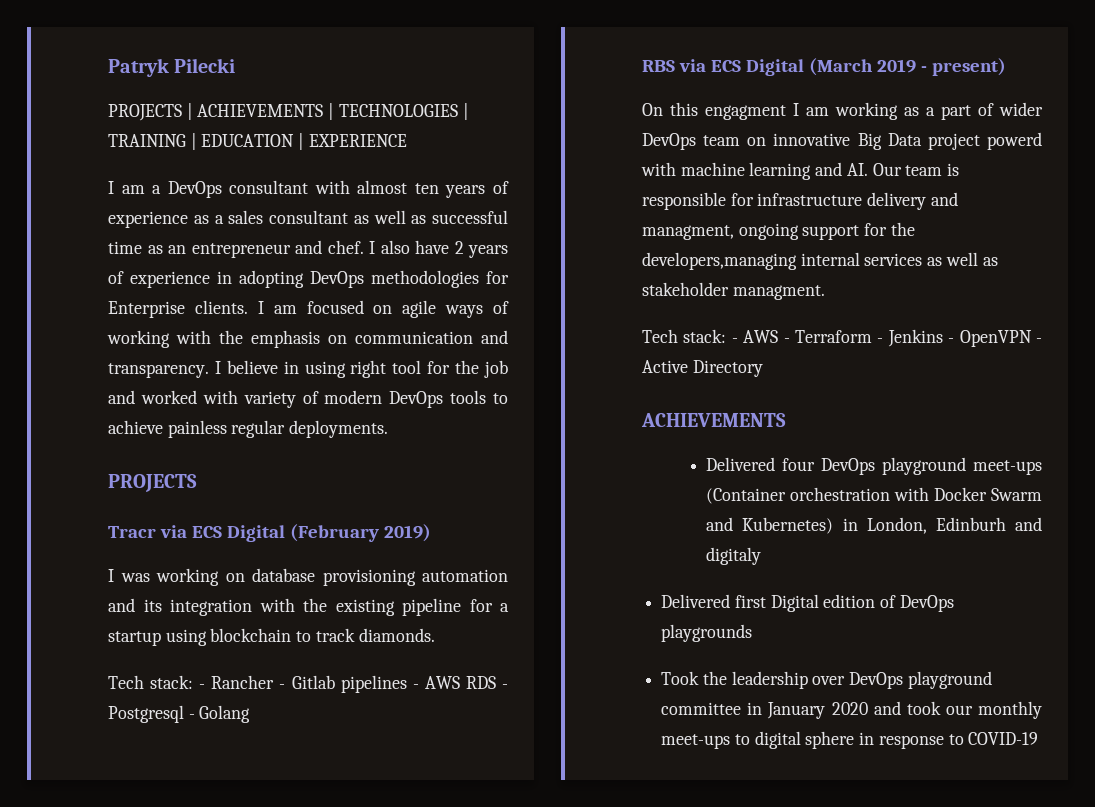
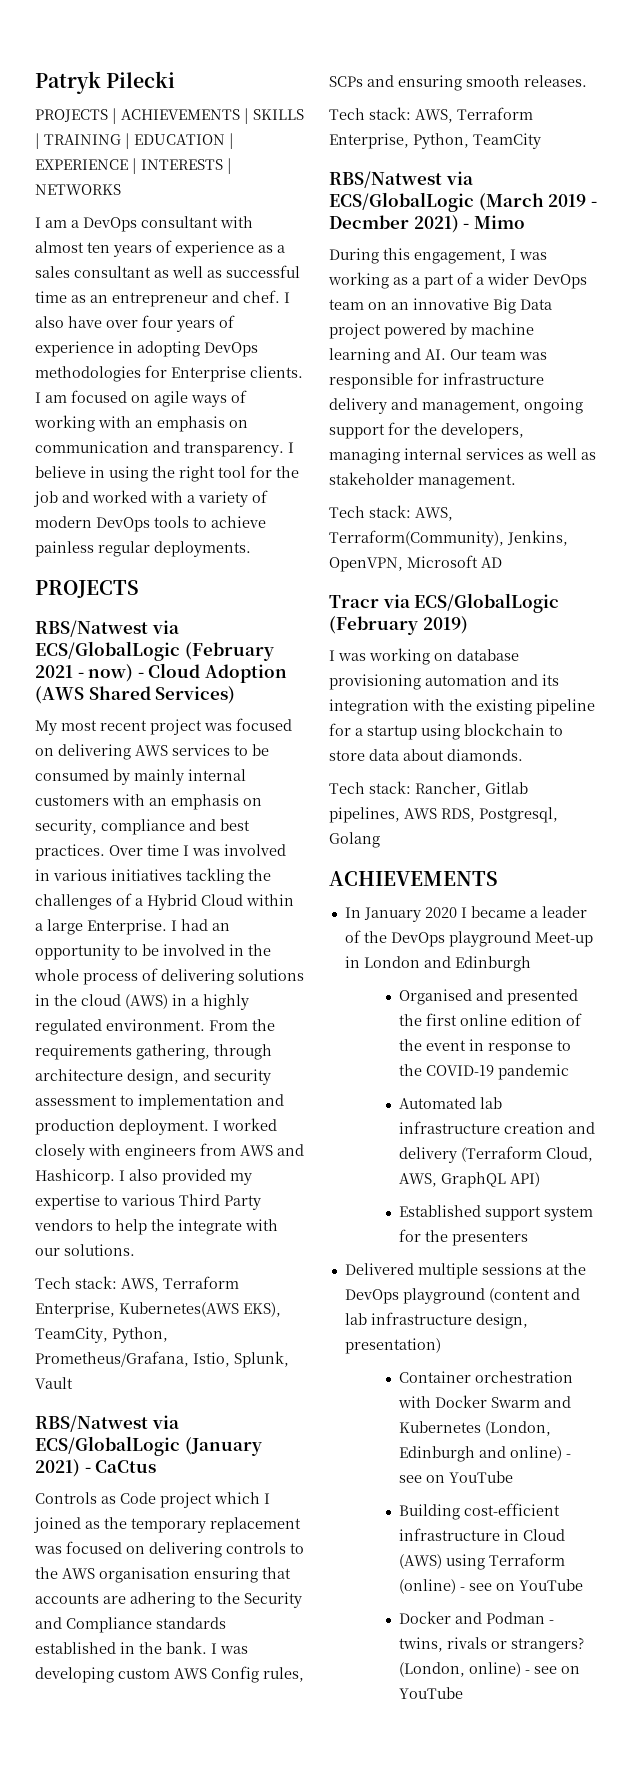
- PROJECTS | ACHIEVEMENTS | TECHNOLOGIES | TRAINING | EDUCATION | EXPERIENCE
+ PROJECTS | ACHIEVEMENTS | SKILLS | TRAINING | EDUCATION | EXPERIENCE | INTERESTS | NETWORKS
- I also have 2 years of experience in adopting DevOps methodologies for Enterprise clients.
+ I also have over four years of experience in adopting DevOps methodologies for Enterprise clients.
- I am focused on agile ways of working with the emphasis on communication and transparency.
+ I am focused on agile ways of working with an emphasis on communication and transparency.
- I believe in using right tool for the job and worked with variety of modern DevOps tools to achieve painless regular deployments.
+ I believe in using the right tool for the job and worked with a variety of modern DevOps tools to achieve painless regular deployments.
+ RBS/Natwest via ECS/GlobalLogic (February 2021 - now) - Cloud Adoption (AWS Shared Services)
+ My most recent project was focused on delivering AWS services to be consumed by mainly internal customers with an emphasis on security, compliance and best practices. Over time I was involved in various initiatives tackling the challenges of a Hybrid Cloud within a large Enterprise. I had an opportunity to be involved in the whole process of delivering solutions in the cloud (AWS) in a highly regulated environment. From the requirements gathering, through architecture design, and security assessment to implementation and production deployment. I worked closely with engineers from AWS and Hashicorp. I also provided my expertise to various Third Party vendors to help the integrate with our solutions.
+ Tech stack: AWS, Terraform Enterprise, Kubernetes(AWS EKS), TeamCity, Python, Prometheus/Grafana, Istio, Splunk, Vault
+ RBS/Natwest via ECS/GlobalLogic (January 2021) - CaCtus
+ Controls as Code project which I joined as the temporary replacement was focused on delivering controls to the AWS organisation ensuring that accounts are adhering to the Security and Compliance standards established in the bank. I was developing custom AWS Config rules, SCPs and ensuring smooth releases.
+ Tech stack: AWS, Terraform Enterprise, Python, TeamCity
+ RBS/Natwest via ECS/GlobalLogic (March 2019 - Decmber 2021) - Mimo
+ During this engagement, I was working as a part of a wider DevOps team on an innovative Big Data project powered by machine learning and AI. Our team was responsible for infrastructure delivery and management, ongoing support for the developers, managing internal services as well as stakeholder management.
+ Tech stack: AWS, Terraform(Community), Jenkins, OpenVPN, Microsoft AD
- Tracr via ECS Digital (February 2019)
+ Tracr via ECS/GlobalLogic (February 2019)
- I was working on database provisioning automation and its integration with the existing pipeline for a startup using blockchain to track diamonds.
+ I was working on database provisioning automation and its integration with the existing pipeline for a startup using blockchain to store data about diamonds.
- Tech stack: - Rancher - Gitlab pipelines - AWS RDS - Postgresql - Golang
- RBS via ECS Digital (March 2019 - present)
- On this engagment I am working as a part of wider DevOps team on innovative Big Data project powerd with machine learning and AI. Our team is responsible for infrastructure delivery and managment, ongoing support for the developers,managing internal services as well as stakeholder managment.
- Tech stack: - AWS - Terraform - Jenkins - OpenVPN - Active Directory
+ Tech stack: Rancher, Gitlab pipelines, AWS RDS, Postgresql, Golang
  ACHIEVEMENTS
- Delivered four DevOps playground meet-ups (Container orchestration with Docker Swarm and Kubernetes) in London, Edinburh and digitaly
- Delivered first Digital edition of DevOps playgrounds
- Took the leadership over DevOps playground committee in January 2020 and took our monthly meet-ups to digital sphere in response to COVID-19
+ In January 2020 I became a leader of the DevOps playground Meet-up in London and Edinburgh
+ Organised and presented the first online edition of the event in response to the COVID-19 pandemic
+ Automated lab infrastructure creation and delivery (Terraform Cloud, AWS, GraphQL API)
+ Established support system for the presenters
+ Delivered multiple sessions at the DevOps playground (content and lab infrastructure design, presentation)
+ Container orchestration with Docker Swarm and Kubernetes (London, Edinburgh and online) - see on YouTube
+ Building cost-efficient infrastructure in Cloud (AWS) using Terraform (online) - see on YouTube
+ Docker and Podman - twins, rivals or strangers? (London, online) - see on YouTube

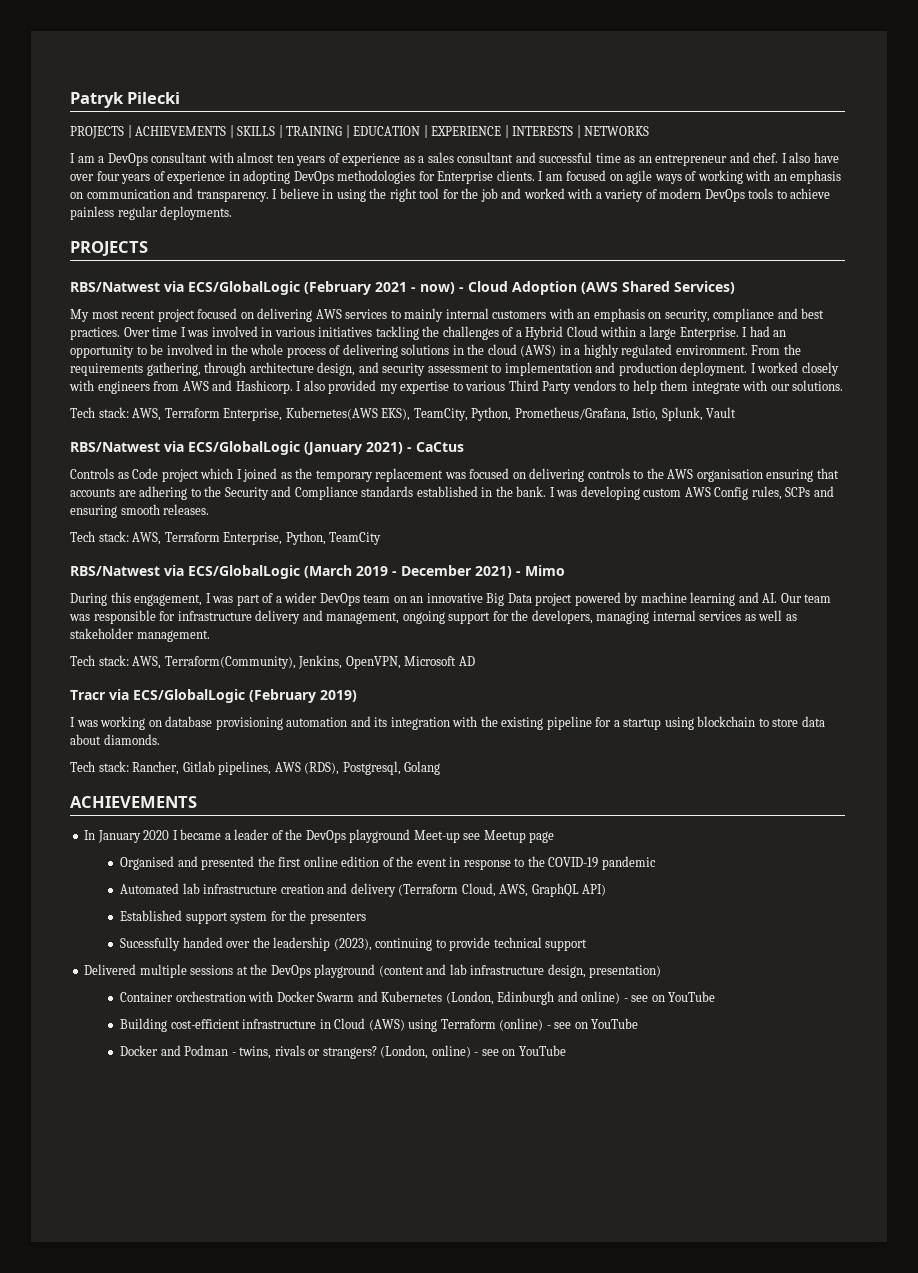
- I am a DevOps consultant with almost ten years of experience as a sales consultant as well as successful time as an entrepreneur and chef.
+ I am a DevOps consultant with almost ten years of experience as a sales consultant and successful time as an entrepreneur and chef.
- My most recent project was focused on delivering AWS services to be consumed by mainly internal customers with an emphasis on security, compliance and best practices.
+ My most recent project focused on delivering AWS services to mainly internal customers with an emphasis on security, compliance and best practices.
- I also provided my expertise to various Third Party vendors to help the integrate with our solutions.
+ I also provided my expertise to various Third Party vendors to help them integrate with our solutions.
- RBS/Natwest via ECS/GlobalLogic (March 2019 - Decmber 2021) - Mimo
+ RBS/Natwest via ECS/GlobalLogic (March 2019 - December 2021) - Mimo
- During this engagement, I was working as a part of a wider DevOps team on an innovative Big Data project powered by machine learning and AI. Our team was responsible for infrastructure delivery and management, ongoing support for the developers, managing internal services as well as stakeholder management.
+ During this engagement, I was part of a wider DevOps team on an innovative Big Data project powered by machine learning and AI. Our team was responsible for infrastructure delivery and management, ongoing support for the developers, managing internal services as well as stakeholder management.
- Tech stack: Rancher, Gitlab pipelines, AWS RDS, Postgresql, Golang
+ Tech stack: Rancher, Gitlab pipelines, AWS (RDS), Postgresql, Golang
- In January 2020 I became a leader of the DevOps playground Meet-up in London and Edinburgh
+ In January 2020 I became a leader of the DevOps playground Meet-up see Meetup page
+ Sucessfully handed over the leadership (2023), continuing to provide technical support

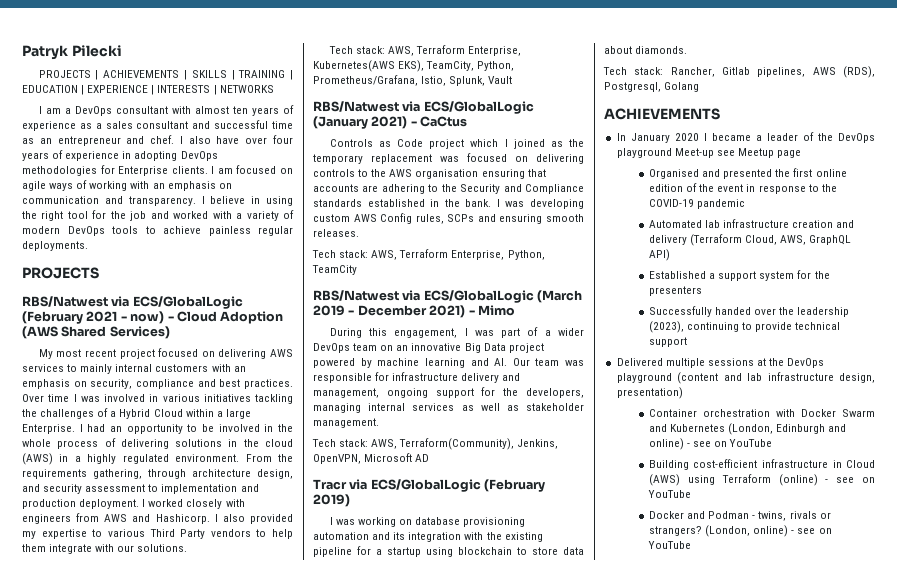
- Established support system for the presenters
+ Established a support system for the presenters
- Sucessfully handed over the leadership (2023), continuing to provide technical support
+ Successfully handed over the leadership (2023), continuing to provide technical support

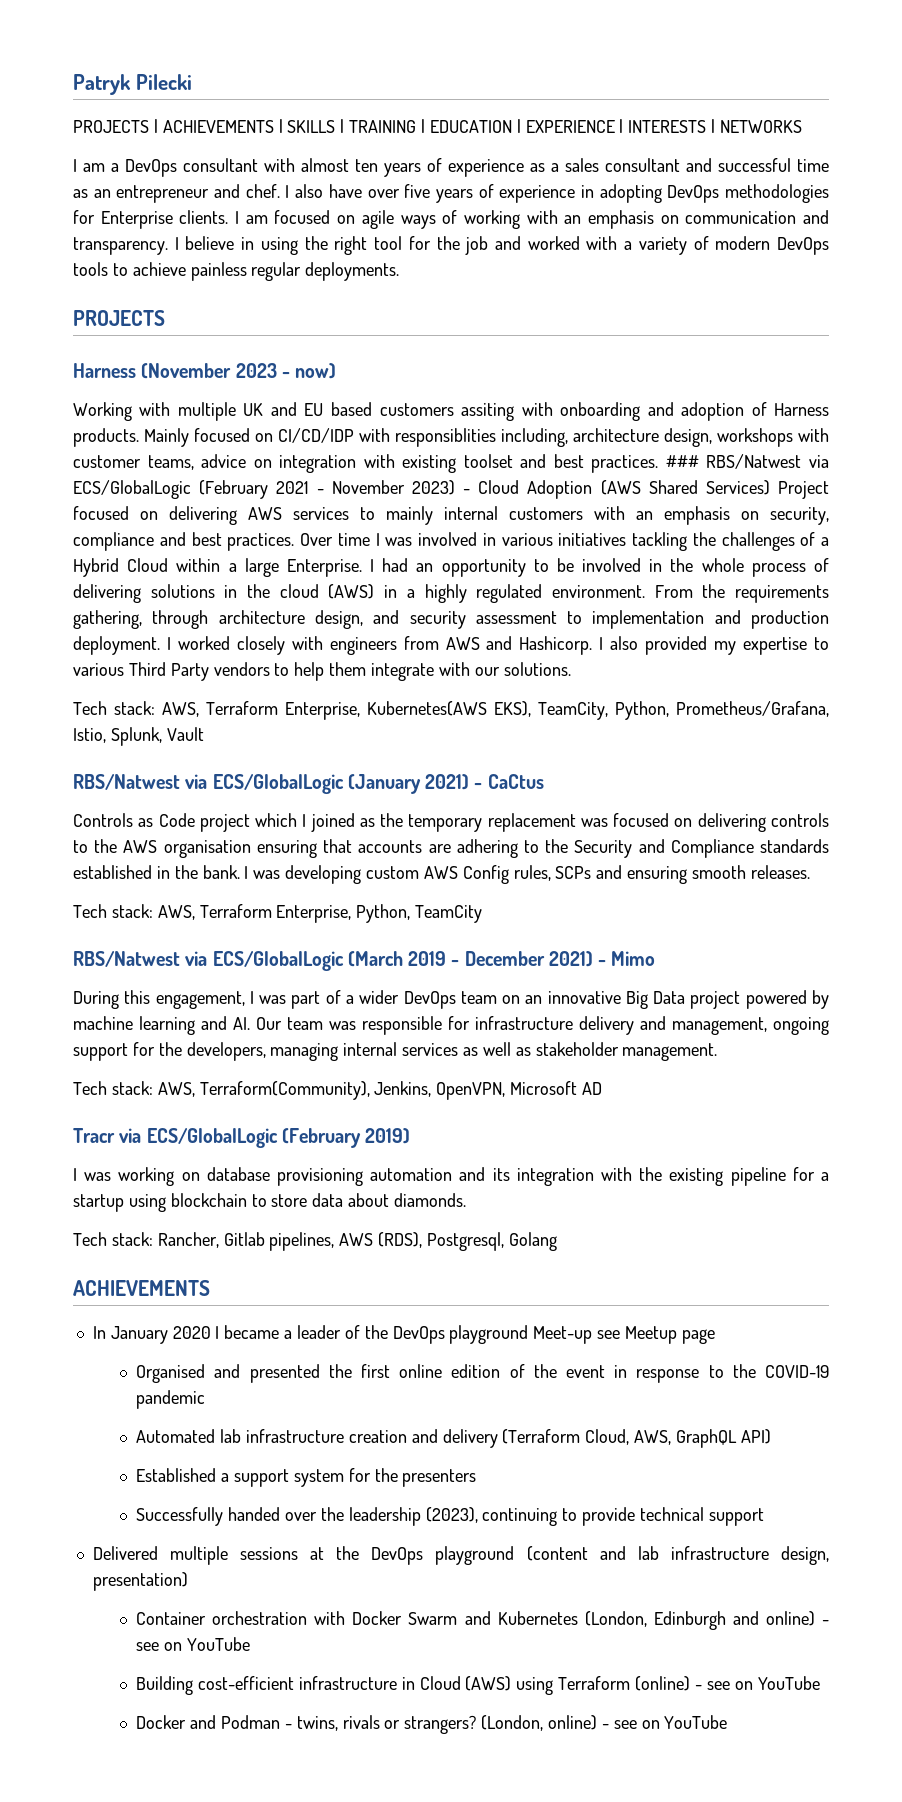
- I also have over four years of experience in adopting DevOps methodologies for Enterprise clients.
+ I also have over five years of experience in adopting DevOps methodologies for Enterprise clients.
- RBS/Natwest via ECS/GlobalLogic (February 2021 - now) - Cloud Adoption (AWS Shared Services)
- My most recent project focused on delivering AWS services to mainly internal customers with an emphasis on security, compliance and best practices.
+ Harness (November 2023 - now)
+ Working with multiple UK and EU based customers assiting with onboarding and adoption of Harness products. Mainly focused on CI/CD/IDP with responsiblities including, architecture design, workshops with customer teams, advice on integration with existing toolset and best practices. ### RBS/Natwest via ECS/GlobalLogic (February 2021 - November 2023) - Cloud Adoption (AWS Shared Services) Project focused on delivering AWS services to mainly internal customers with an emphasis on security, compliance and best practices.

